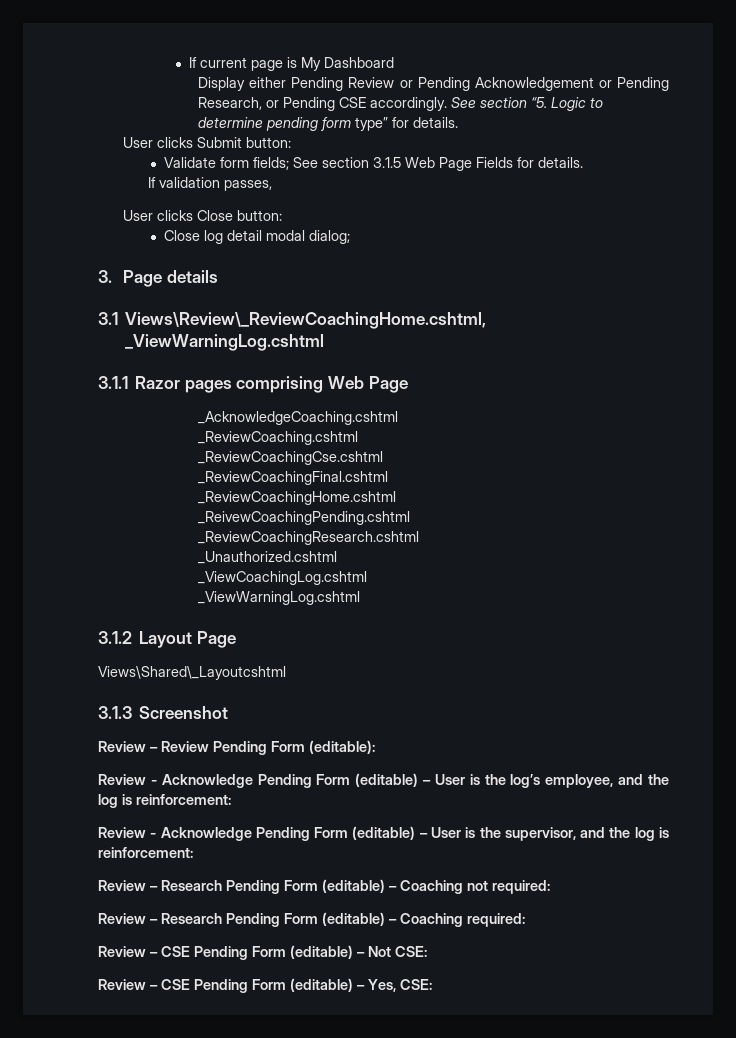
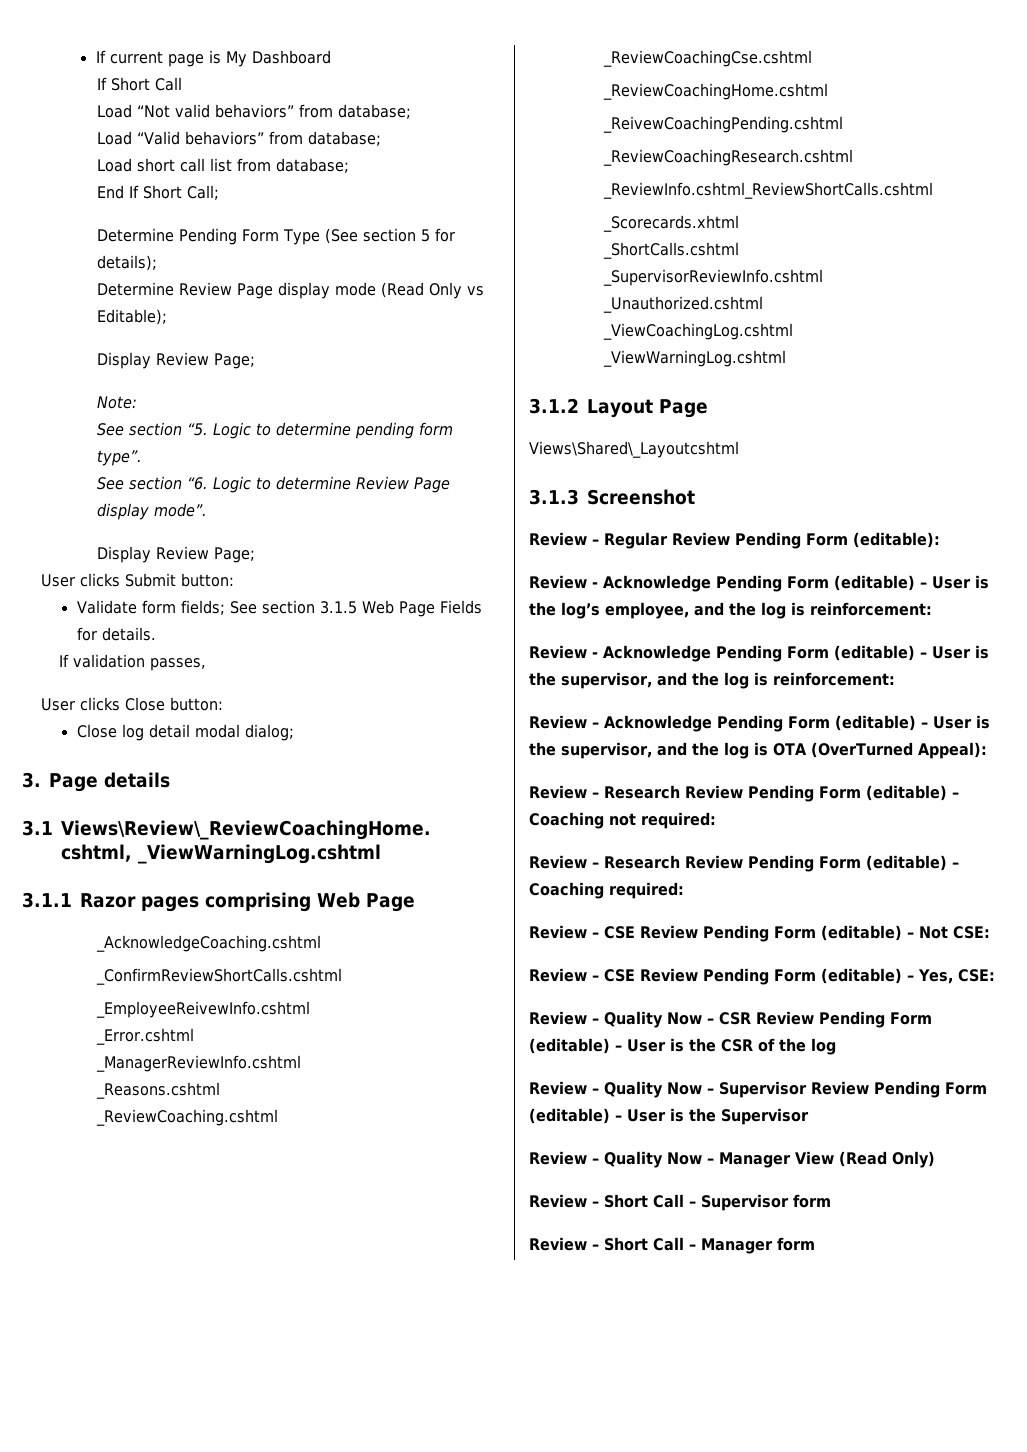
- Display either Pending Review or Pending Acknowledgement or Pending Research, or Pending CSE accordingly. See section “5. Logic to determine pending form type” for details.
+ If Short Call
+ Load “Not valid behaviors” from database;
+ Load “Valid behaviors” from database;
+ Load short call list from database;
+ End If Short Call;
+ Determine Pending Form Type (See section 5 for details);
+ Determine Review Page display mode (Read Only vs Editable);
+ Display Review Page;
+ Note:
+ See section “5. Logic to determine pending form type”.
+ See section “6. Logic to determine Review Page display mode”.
+ Display Review Page;
+ _ConfirmReviewShortCalls.cshtml
+ _EmployeeReivewInfo.cshtml
+ _Error.cshtml
+ _ManagerReviewInfo.cshtml
+ _Reasons.cshtml
- _ReviewCoachingFinal.cshtml
+ _ReviewInfo.cshtml_ReviewShortCalls.cshtml
+ _Scorecards.xhtml
+ _ShortCalls.cshtml
+ _SupervisorReviewInfo.cshtml
- Review – Review Pending Form (editable):
+ Review – Regular Review Pending Form (editable):
- Review – Research Pending Form (editable) – Coaching not required:
+ Review – Acknowledge Pending Form (editable) – User is the supervisor, and the log is OTA (OverTurned Appeal):
+ Review – Research Review Pending Form (editable) – Coaching not required:
- Review – Research Pending Form (editable) – Coaching required:
+ Review – Research Review Pending Form (editable) – Coaching required:
- Review – CSE Pending Form (editable) – Not CSE:
+ Review – CSE Review Pending Form (editable) – Not CSE:
- Review – CSE Pending Form (editable) – Yes, CSE:
+ Review – CSE Review Pending Form (editable) – Yes, CSE:
+ Review – Quality Now – CSR Review Pending Form (editable) – User is the CSR of the log
+ Review – Quality Now – Supervisor Review Pending Form (editable) – User is the Supervisor
+ Review – Quality Now – Manager View (Read Only)
+ Review – Short Call – Supervisor form
+ Review – Short Call – Manager form

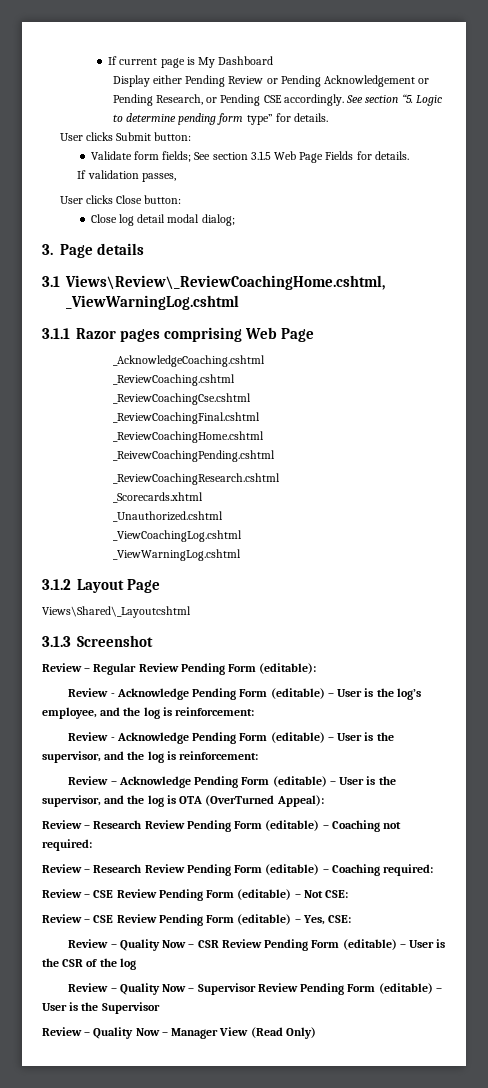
- If Short Call
- Load “Not valid behaviors” from database;
- Load “Valid behaviors” from database;
- Load short call list from database;
- End If Short Call;
- Determine Pending Form Type (See section 5 for details);
- Determine Review Page display mode (Read Only vs Editable);
- Display Review Page;
- Note:
- See section “5. Logic to determine pending form type”.
- See section “6. Logic to determine Review Page display mode”.
- Display Review Page;
+ Display either Pending Review or Pending Acknowledgement or Pending Research, or Pending CSE accordingly. See section “5. Logic to determine pending form type” for details.
- _ConfirmReviewShortCalls.cshtml
- _EmployeeReivewInfo.cshtml
- _Error.cshtml
- _ManagerReviewInfo.cshtml
- _Reasons.cshtml
+ _ReviewCoachingFinal.cshtml
- _ReviewInfo.cshtml_ReviewShortCalls.cshtml
- _ShortCalls.cshtml
- _SupervisorReviewInfo.cshtml
- Review – Short Call – Supervisor form
- Review – Short Call – Manager form

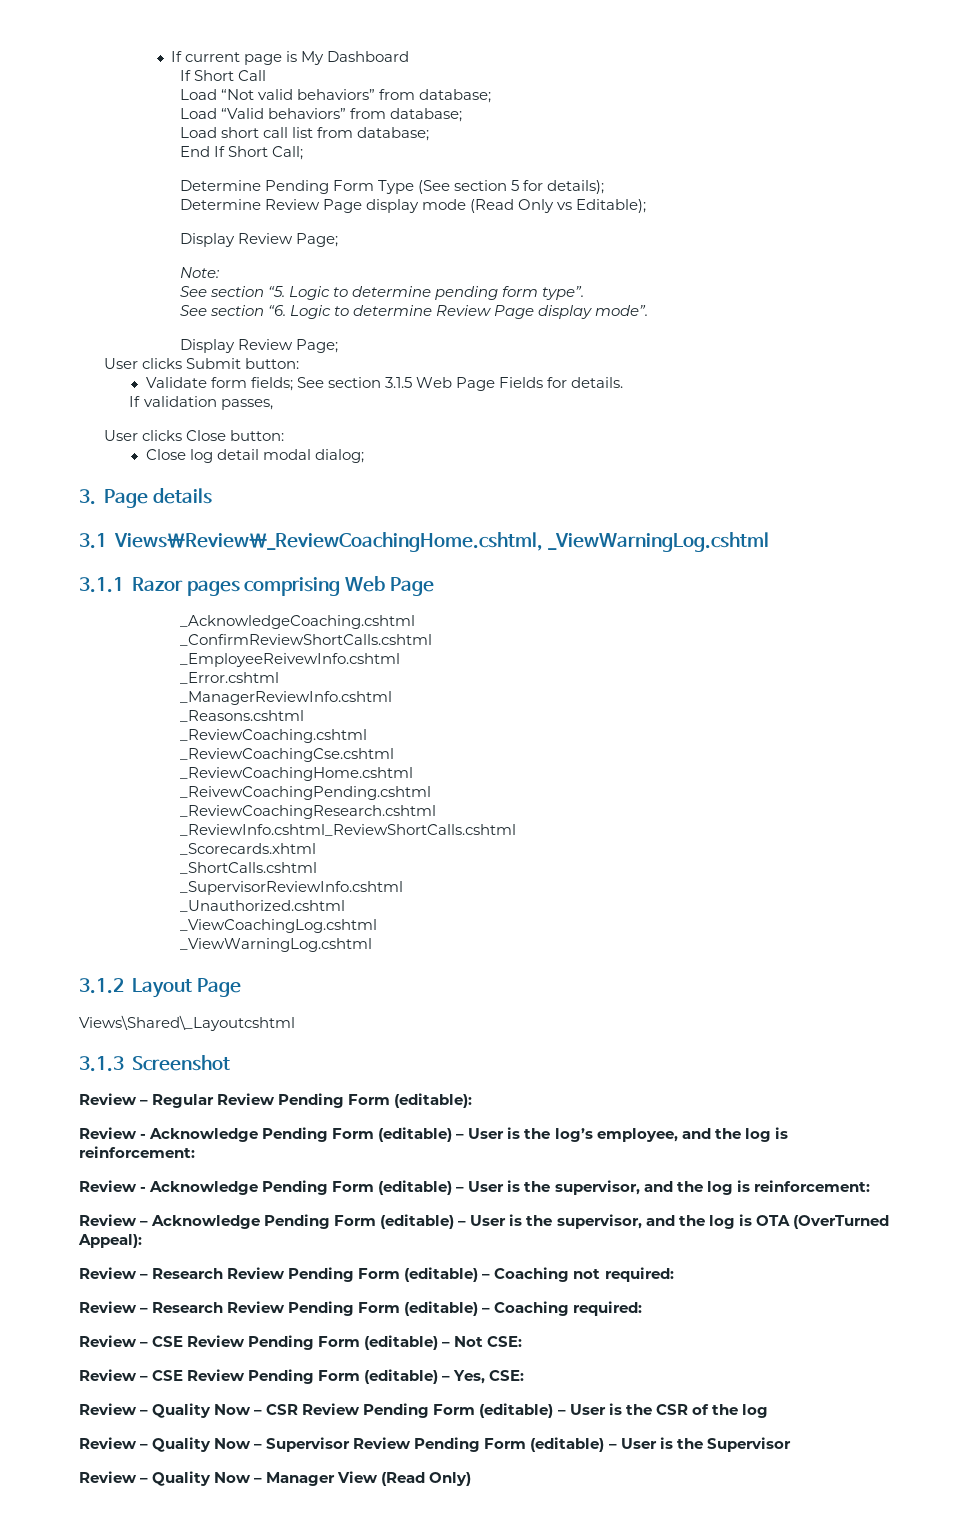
- Display either Pending Review or Pending Acknowledgement or Pending Research, or Pending CSE accordingly. See section “5. Logic to determine pending form type” for details.
+ If Short Call
+ Load “Not valid behaviors” from database;
+ Load “Valid behaviors” from database;
+ Load short call list from database;
+ End If Short Call;
+ Determine Pending Form Type (See section 5 for details);
+ Determine Review Page display mode (Read Only vs Editable);
+ Display Review Page;
+ Note:
+ See section “5. Logic to determine pending form type”.
+ See section “6. Logic to determine Review Page display mode”.
+ Display Review Page;
+ _ConfirmReviewShortCalls.cshtml
+ _EmployeeReivewInfo.cshtml
+ _Error.cshtml
+ _ManagerReviewInfo.cshtml
+ _Reasons.cshtml
- _ReviewCoachingFinal.cshtml
+ _ReviewInfo.cshtml_ReviewShortCalls.cshtml
+ _ShortCalls.cshtml
+ _SupervisorReviewInfo.cshtml

